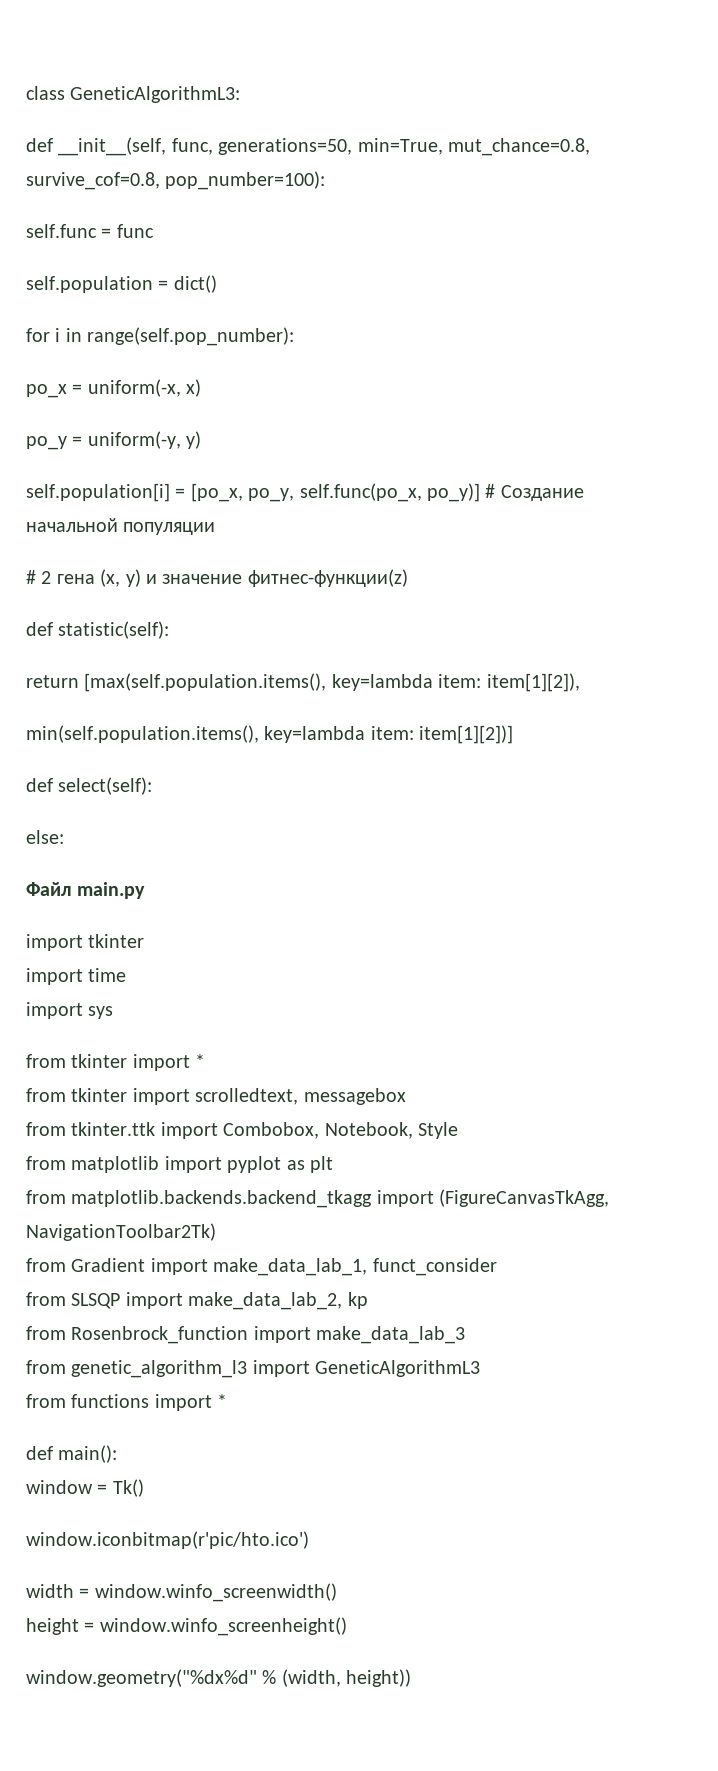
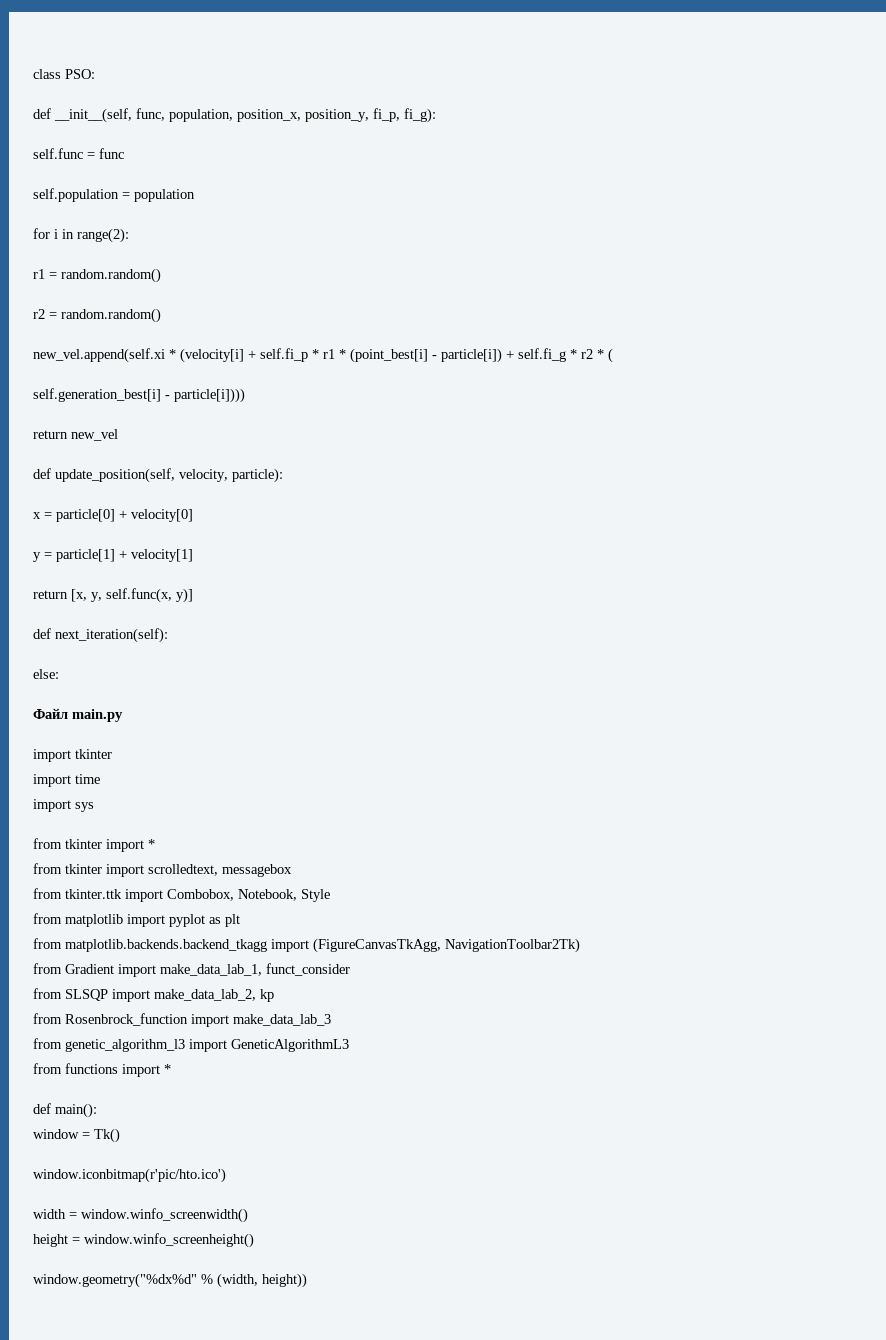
- class GeneticAlgorithmL3:
+ class PSO:
- def __init__(self, func, generations=50, min=True, mut_chance=0.8, survive_cof=0.8, pop_number=100):
+ def __init__(self, func, population, position_x, position_y, fi_p, fi_g):
- self.population = dict()
+ self.population = population
- for i in range(self.pop_number):
- po_x = uniform(-x, x)
- po_y = uniform(-y, y)
- self.population[i] = [po_x, po_y, self.func(po_x, po_y)] # Создание начальной популяции
- # 2 гена (x, y) и значение фитнес-функции(z)
- def statistic(self):
- return [max(self.population.items(), key=lambda item: item[1][2]),
- min(self.population.items(), key=lambda item: item[1][2])]
- def select(self):
+ for i in range(2):
+ r1 = random.random()
+ r2 = random.random()
+ new_vel.append(self.xi * (velocity[i] + self.fi_p * r1 * (point_best[i] - particle[i]) + self.fi_g * r2 * (
+ self.generation_best[i] - particle[i])))
+ return new_vel
+ def update_position(self, velocity, particle):
+ x = particle[0] + velocity[0]
+ y = particle[1] + velocity[1]
+ return [x, y, self.func(x, y)]
+ def next_iteration(self):

